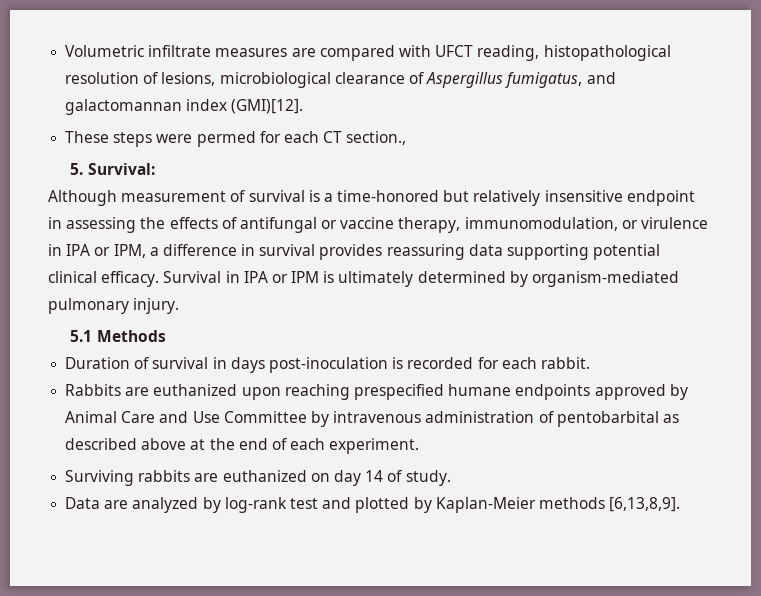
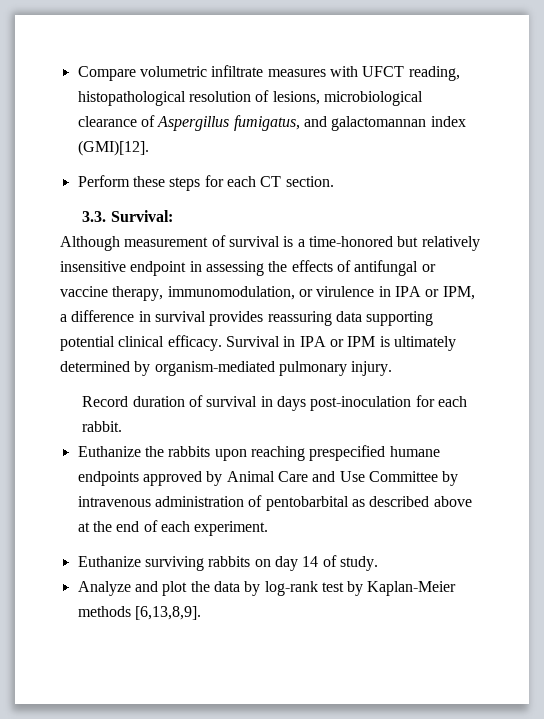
- Volumetric infiltrate measures are compared with UFCT reading, histopathological resolution of lesions, microbiological clearance of Aspergillus fumigatus, and galactomannan index (GMI)[12].
+ Compare volumetric infiltrate measures with UFCT reading, histopathological resolution of lesions, microbiological clearance of Aspergillus fumigatus, and galactomannan index (GMI)[12].
- These steps were permed for each CT section.,
- 5. Survival:
+ Perform these steps for each CT section.
+ 3.3. Survival:
- 5.1 Methods
- Duration of survival in days post-inoculation is recorded for each rabbit.
+ Record duration of survival in days post-inoculation for each rabbit.
- Rabbits are euthanized upon reaching prespecified humane endpoints approved by Animal Care and Use Committee by intravenous administration of pentobarbital as described above at the end of each experiment.
+ Euthanize the rabbits upon reaching prespecified humane endpoints approved by Animal Care and Use Committee by intravenous administration of pentobarbital as described above at the end of each experiment.
- Surviving rabbits are euthanized on day 14 of study.
+ Euthanize surviving rabbits on day 14 of study.
- Data are analyzed by log-rank test and plotted by Kaplan-Meier methods [6,13,8,9].
+ Analyze and plot the data by log-rank test by Kaplan-Meier methods [6,13,8,9].

